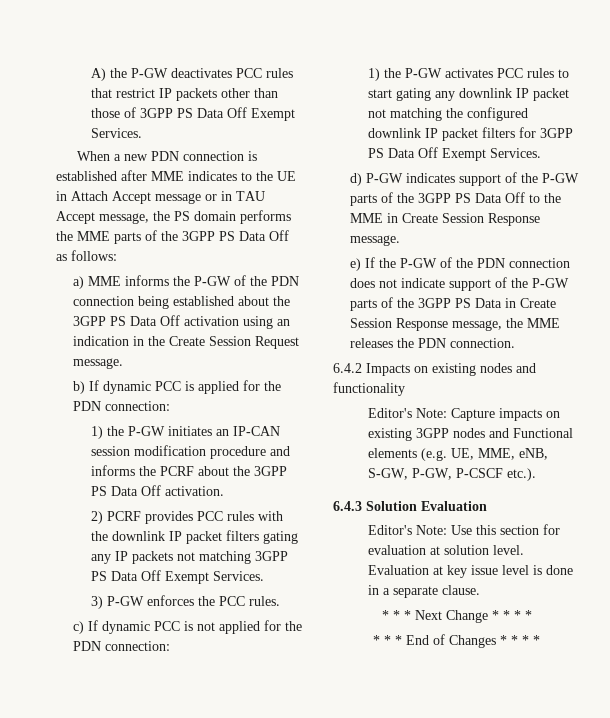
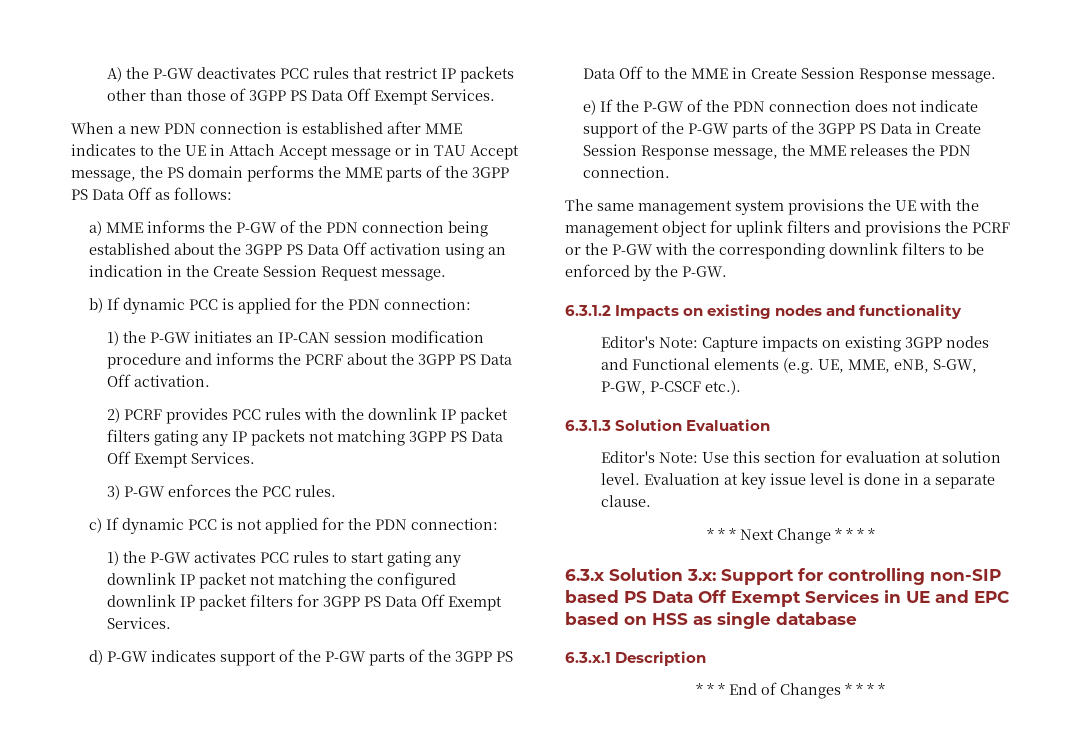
- 6.4.2 Impacts on existing nodes and functionality
+ The same management system provisions the UE with the management object for uplink filters and provisions the PCRF or the P-GW with the corresponding downlink filters to be enforced by the P-GW.
+ 6.3.1.2 Impacts on existing nodes and functionality
- 6.4.3 Solution Evaluation
+ 6.3.1.3 Solution Evaluation
+ 6.3.x Solution 3.x: Support for controlling non-SIP based PS Data Off Exempt Services in UE and EPC based on HSS as single database
+ 6.3.x.1 Description

